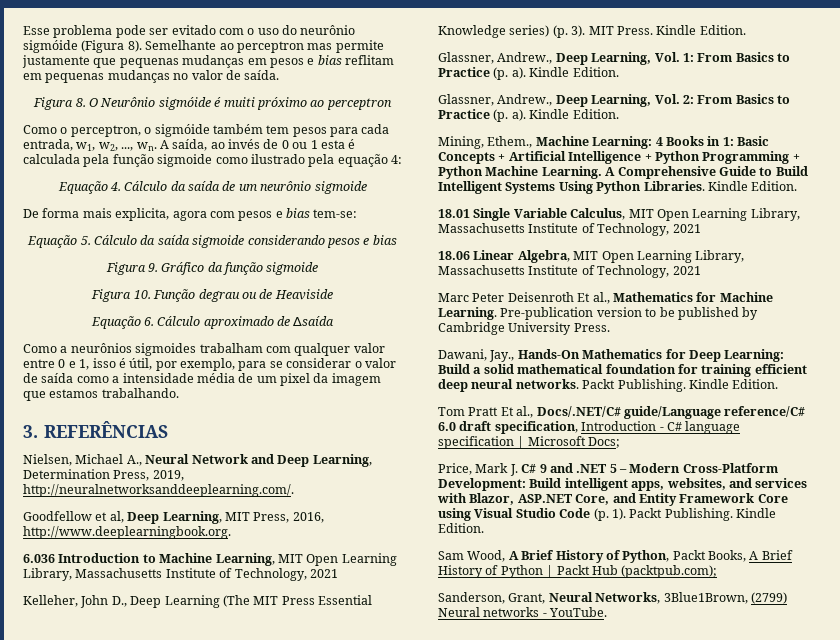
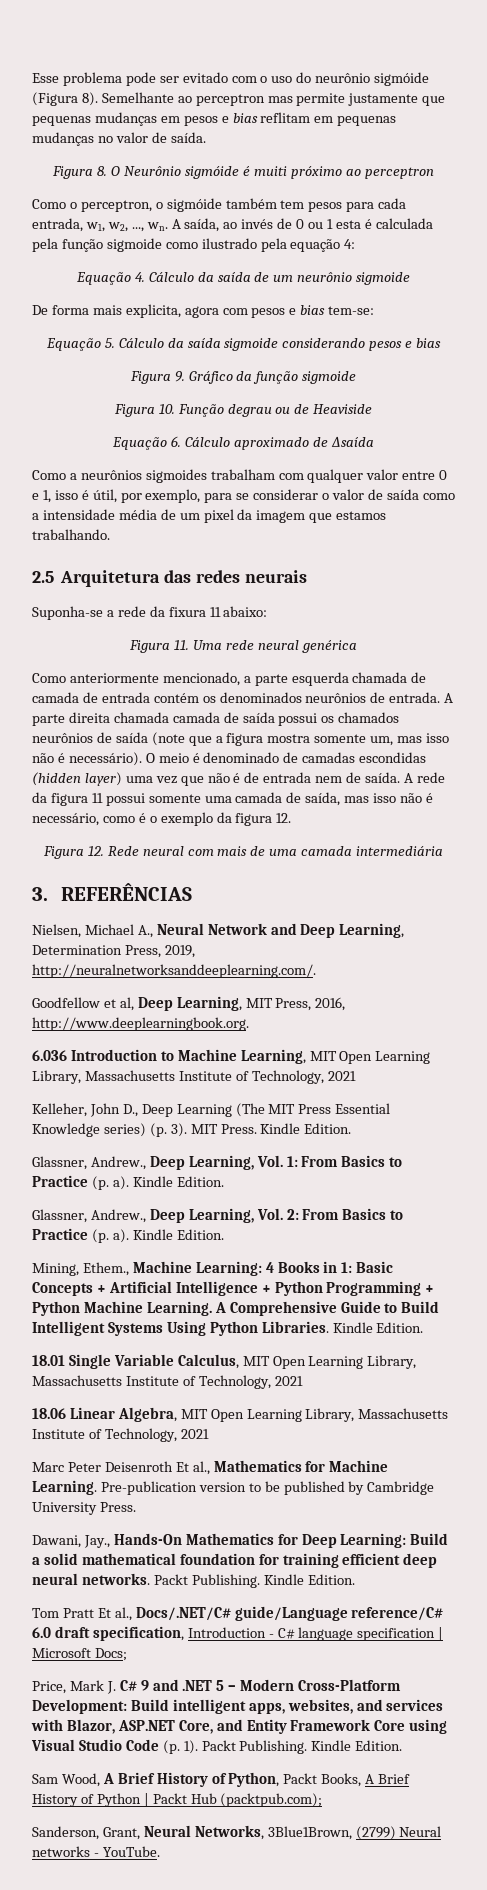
+ 2.5 Arquitetura das redes neurais
+ Suponha-se a rede da fixura 11 abaixo:
+ Figura 11. Uma rede neural genérica
+ Como anteriormente mencionado, a parte esquerda chamada de camada de entrada contém os denominados neurônios de entrada. A parte direita chamada camada de saída possui os chamados neurônios de saída (note que a figura mostra somente um, mas isso não é necessário). O meio é denominado de camadas escondidas (hidden layer) uma vez que não é de entrada nem de saída. A rede da figura 11 possui somente uma camada de saída, mas isso não é necessário, como é o exemplo da figura 12.
+ Figura 12. Rede neural com mais de uma camada intermediária

